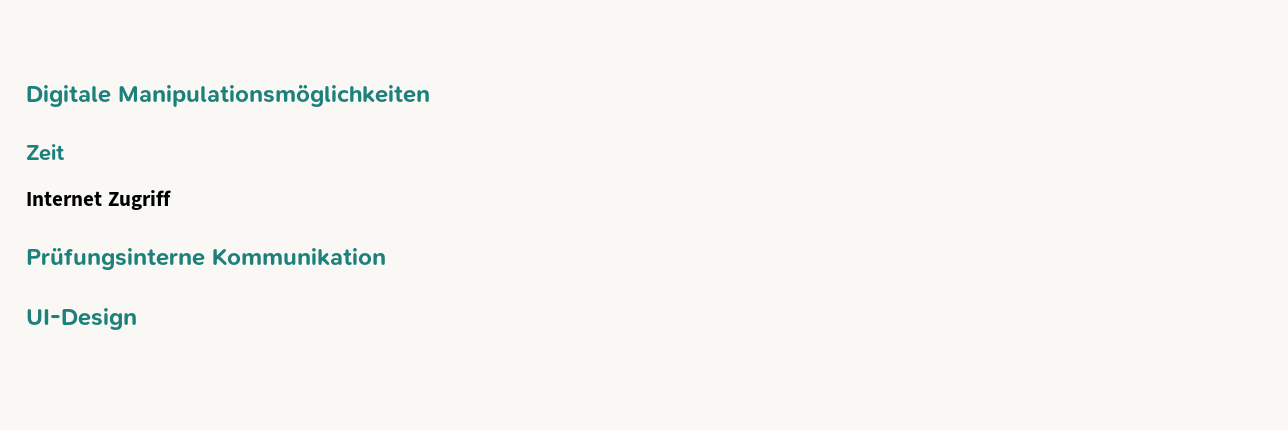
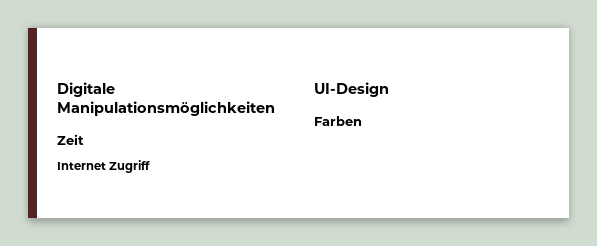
- Prüfungsinterne Kommunikation
  UI-Design
+ Farben

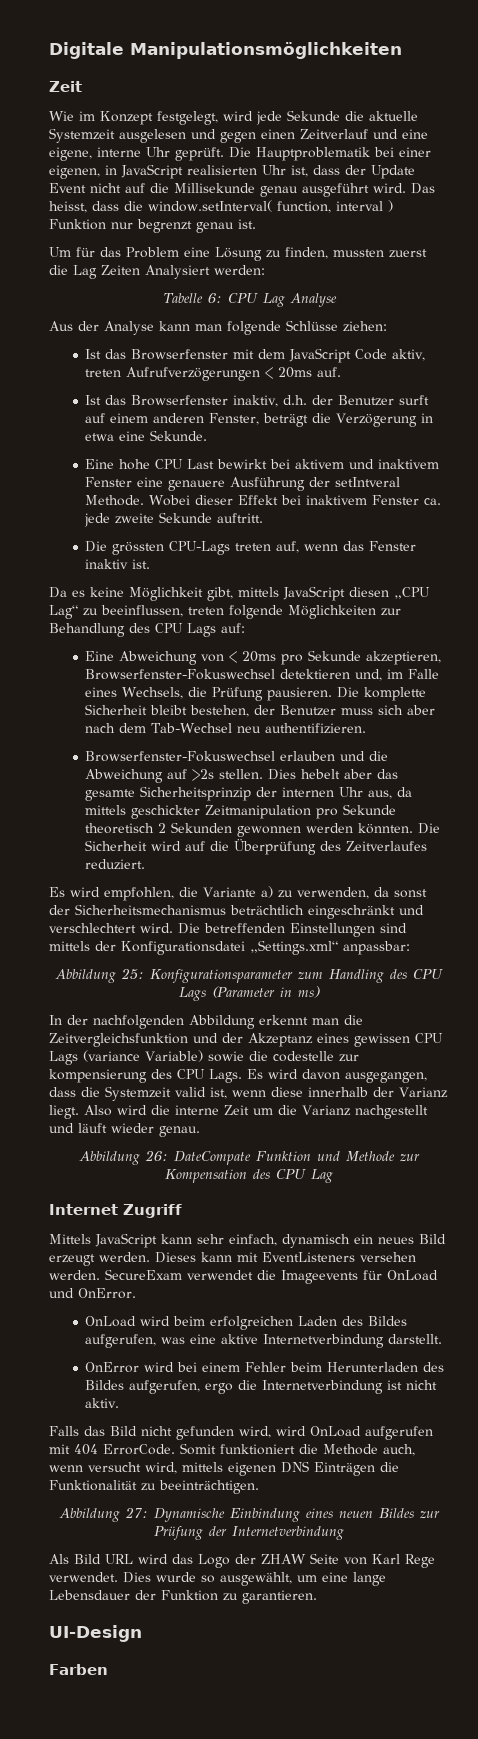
+ Wie im Konzept festgelegt, wird jede Sekunde die aktuelle Systemzeit ausgelesen und gegen einen Zeitverlauf und eine eigene, interne Uhr geprüft. Die Hauptproblematik bei einer eigenen, in JavaScript realisierten Uhr ist, dass der Update Event nicht auf die Millisekunde genau ausgeführt wird. Das heisst, dass die window.setInterval( function, interval ) Funktion nur begrenzt genau ist.
+ Um für das Problem eine Lösung zu finden, mussten zuerst die Lag Zeiten Analysiert werden:
+ Tabelle 6: CPU Lag Analyse
+ Aus der Analyse kann man folgende Schlüsse ziehen:
+ Ist das Browserfenster mit dem JavaScript Code aktiv, treten Aufrufverzögerungen < 20ms auf.
+ Ist das Browserfenster inaktiv, d.h. der Benutzer surft auf einem anderen Fenster, beträgt die Verzögerung in etwa eine Sekunde.
+ Eine hohe CPU Last bewirkt bei aktivem und inaktivem Fenster eine genauere Ausführung der setIntveral Methode. Wobei dieser Effekt bei inaktivem Fenster ca. jede zweite Sekunde auftritt.
+ Die grössten CPU-Lags treten auf, wenn das Fenster inaktiv ist.
+ Da es keine Möglichkeit gibt, mittels JavaScript diesen „CPU Lag“ zu beeinflussen, treten folgende Möglichkeiten zur Behandlung des CPU Lags auf:
+ Eine Abweichung von < 20ms pro Sekunde akzeptieren, Browserfenster-Fokuswechsel detektieren und, im Falle eines Wechsels, die Prüfung pausieren. Die komplette Sicherheit bleibt bestehen, der Benutzer muss sich aber nach dem Tab-Wechsel neu authentifizieren.
+ Browserfenster-Fokuswechsel erlauben und die Abweichung auf >2s stellen. Dies hebelt aber das gesamte Sicherheitsprinzip der internen Uhr aus, da mittels geschickter Zeitmanipulation pro Sekunde theoretisch 2 Sekunden gewonnen werden könnten. Die Sicherheit wird auf die Überprüfung des Zeitverlaufes reduziert.
+ Es wird empfohlen, die Variante a) zu verwenden, da sonst der Sicherheitsmechanismus beträchtlich eingeschränkt und verschlechtert wird. Die betreffenden Einstellungen sind mittels der Konfigurationsdatei „Settings.xml“ anpassbar:
+ Abbildung 25: Konfigurationsparameter zum Handling des CPU Lags (Parameter in ms)
+ In der nachfolgenden Abbildung erkennt man die Zeitvergleichsfunktion und der Akzeptanz eines gewissen CPU Lags (variance Variable) sowie die codestelle zur kompensierung des CPU Lags. Es wird davon ausgegangen, dass die Systemzeit valid ist, wenn diese innerhalb der Varianz liegt. Also wird die interne Zeit um die Varianz nachgestellt und läuft wieder genau.
+ Abbildung 26: DateCompate Funktion und Methode zur Kompensation des CPU Lag
  Internet Zugriff
+ Mittels JavaScript kann sehr einfach, dynamisch ein neues Bild erzeugt werden. Dieses kann mit EventListeners versehen werden. SecureExam verwendet die Imageevents für OnLoad und OnError.
+ OnLoad wird beim erfolgreichen Laden des Bildes aufgerufen, was eine aktive Internetverbindung darstellt.
+ OnError wird bei einem Fehler beim Herunterladen des Bildes aufgerufen, ergo die Internetverbindung ist nicht aktiv.
+ Falls das Bild nicht gefunden wird, wird OnLoad aufgerufen mit 404 ErrorCode. Somit funktioniert die Methode auch, wenn versucht wird, mittels eigenen DNS Einträgen die Funktionalität zu beeinträchtigen.
+ Abbildung 27: Dynamische Einbindung eines neuen Bildes zur Prüfung der Internetverbindung
+ Als Bild URL wird das Logo der ZHAW Seite von Karl Rege verwendet. Dies wurde so ausgewählt, um eine lange Lebensdauer der Funktion zu garantieren.

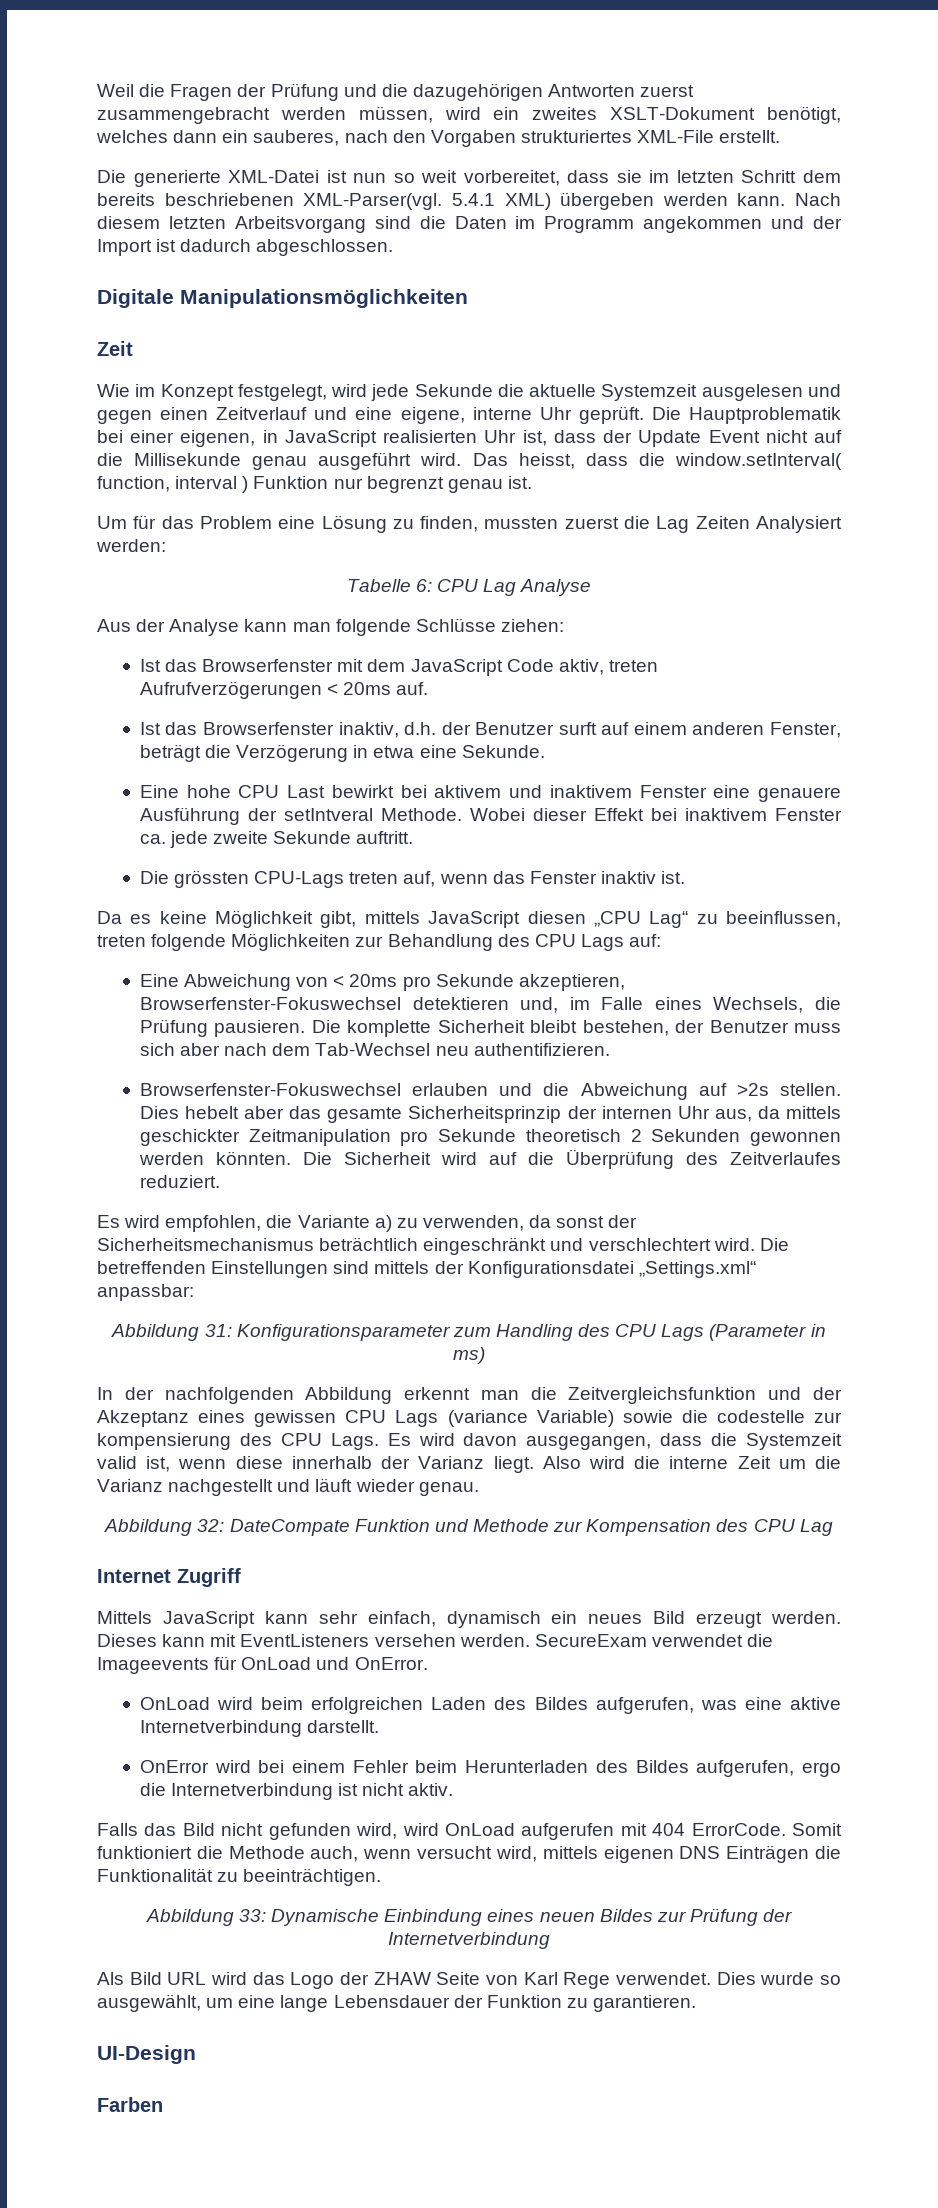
+ Weil die Fragen der Prüfung und die dazugehörigen Antworten zuerst zusammengebracht werden müssen, wird ein zweites XSLT-Dokument benötigt, welches dann ein sauberes, nach den Vorgaben strukturiertes XML-File erstellt.
+ Die generierte XML-Datei ist nun so weit vorbereitet, dass sie im letzten Schritt dem bereits beschriebenen XML-Parser(vgl. 5.4.1 XML) übergeben werden kann. Nach diesem letzten Arbeitsvorgang sind die Daten im Programm angekommen und der Import ist dadurch abgeschlossen.
- Abbildung 25: Konfigurationsparameter zum Handling des CPU Lags (Parameter in ms)
+ Abbildung 31: Konfigurationsparameter zum Handling des CPU Lags (Parameter in ms)
- Abbildung 26: DateCompate Funktion und Methode zur Kompensation des CPU Lag
+ Abbildung 32: DateCompate Funktion und Methode zur Kompensation des CPU Lag
- Abbildung 27: Dynamische Einbindung eines neuen Bildes zur Prüfung der Internetverbindung
+ Abbildung 33: Dynamische Einbindung eines neuen Bildes zur Prüfung der Internetverbindung

